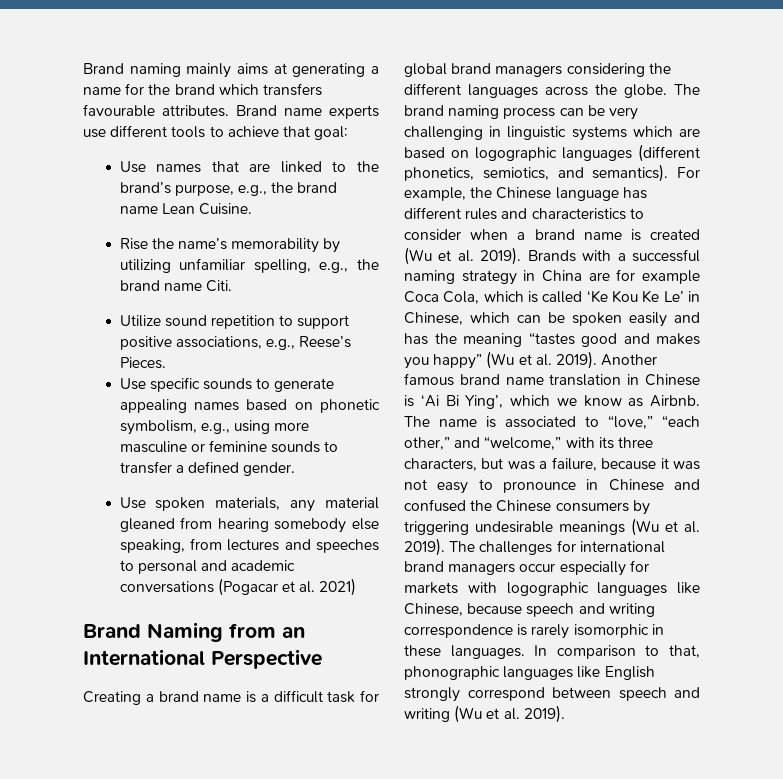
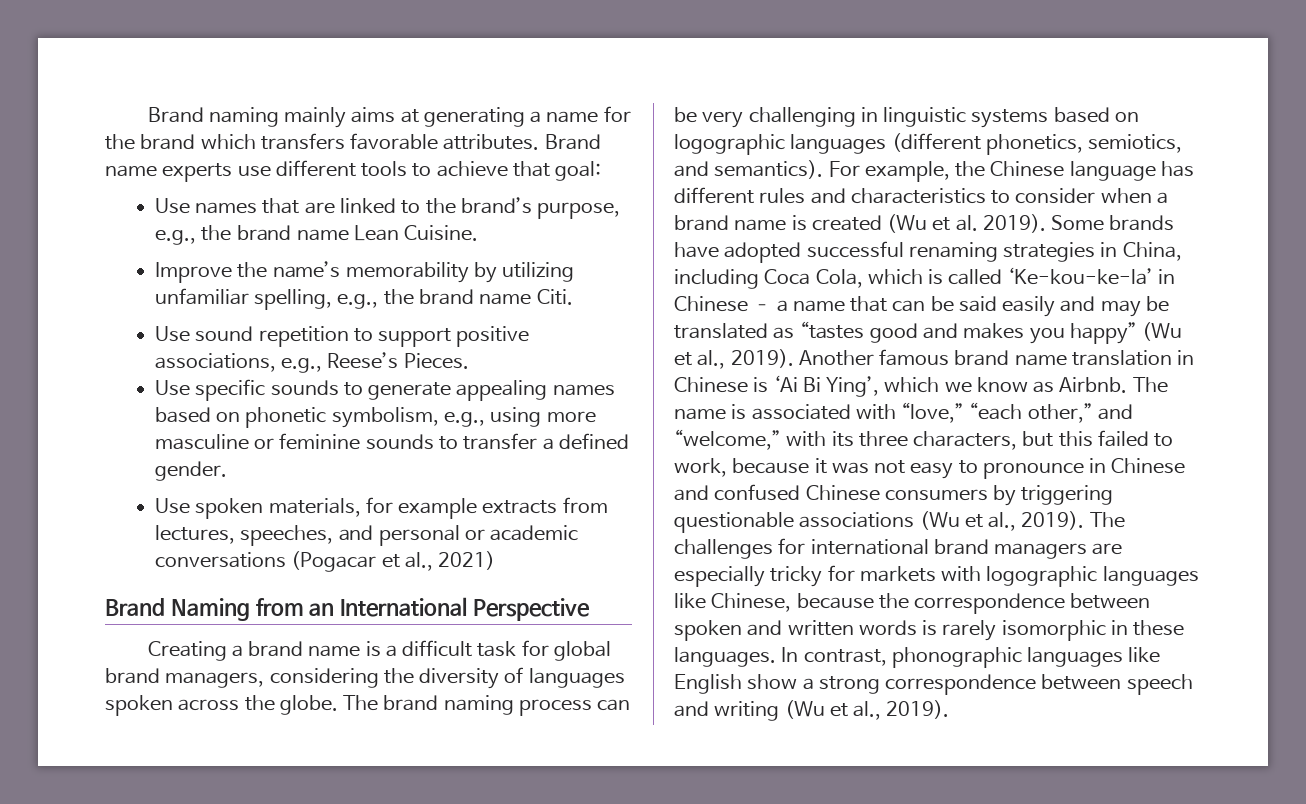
- Brand naming mainly aims at generating a name for the brand which transfers favourable attributes.
+ Brand naming mainly aims at generating a name for the brand which transfers favorable attributes.
- Rise the name’s memorability by utilizing unfamiliar spelling, e.g., the brand name Citi.
+ Improve the name’s memorability by utilizing unfamiliar spelling, e.g., the brand name Citi.
- Utilize sound repetition to support positive associations, e.g., Reese’s Pieces.
+ Use sound repetition to support positive associations, e.g., Reese’s Pieces.
- Use spoken materials, any material gleaned from hearing somebody else speaking, from lectures and speeches to personal and academic conversations (Pogacar et al. 2021)
+ Use spoken materials, for example extracts from lectures, speeches, and personal or academic conversations (Pogacar et al., 2021)
- Creating a brand name is a difficult task for global brand managers considering the different languages across the globe.
+ Creating a brand name is a difficult task for global brand managers, considering the diversity of languages spoken across the globe.
- The brand naming process can be very challenging in linguistic systems which are based on logographic languages (different phonetics, semiotics, and semantics).
+ The brand naming process can be very challenging in linguistic systems based on logographic languages (different phonetics, semiotics, and semantics).
- Brands with a successful naming strategy in China are for example Coca Cola, which is called ‘Ke Kou Ke Le’ in Chinese, which can be spoken easily and has the meaning “tastes good and makes you happy” (Wu et al. 2019).
+ Some brands have adopted successful renaming strategies in China, including Coca Cola, which is called ‘Ke-kou-ke-la’ in Chinese – a name that can be said easily and may be translated as “tastes good and makes you happy” (Wu et al., 2019).
- The name is associated to “love,” “each other,” and “welcome,” with its three characters, but was a failure, because it was not easy to pronounce in Chinese and confused the Chinese consumers by triggering undesirable meanings (Wu et al. 2019).
+ The name is associated with “love,” “each other,” and “welcome,” with its three characters, but this failed to work, because it was not easy to pronounce in Chinese and confused Chinese consumers by triggering questionable associations (Wu et al., 2019).
- The challenges for international brand managers occur especially for markets with logographic languages like Chinese, because speech and writing correspondence is rarely isomorphic in these languages.
+ The challenges for international brand managers are especially tricky for markets with logographic languages like Chinese, because the correspondence between spoken and written words is rarely isomorphic in these languages.
- In comparison to that, phonographic languages like English strongly correspond between speech and writing (Wu et al. 2019).
+ In contrast, phonographic languages like English show a strong correspondence between speech and writing (Wu et al., 2019).

